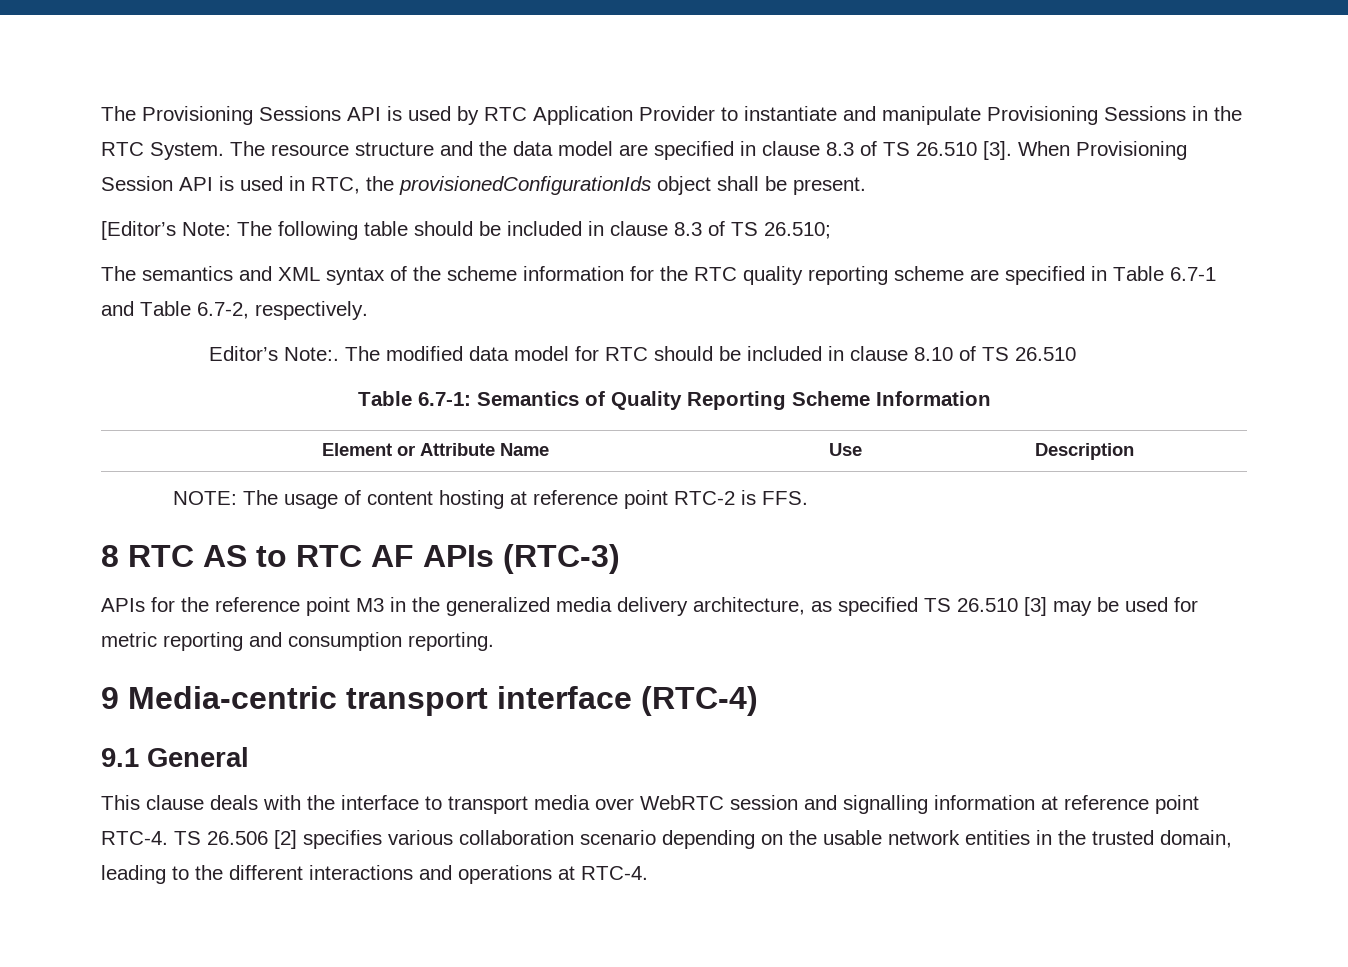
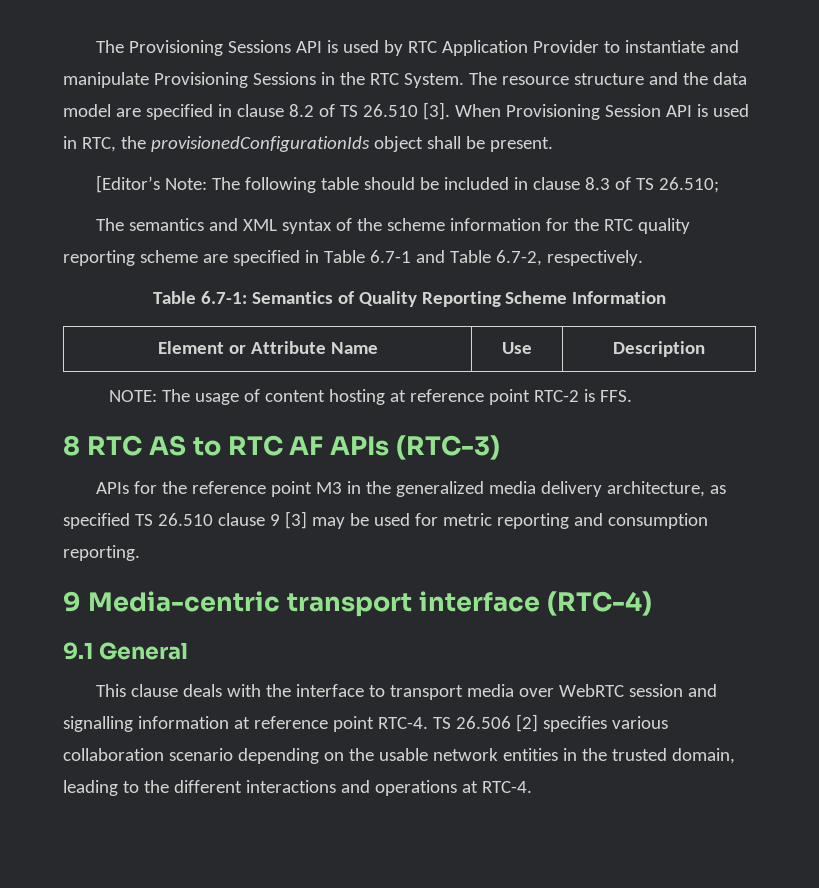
- The resource structure and the data model are specified in clause 8.3 of TS 26.510 [3].
+ The resource structure and the data model are specified in clause 8.2 of TS 26.510 [3].
- Editor’s Note:. The modified data model for RTC should be included in clause 8.10 of TS 26.510
- APIs for the reference point M3 in the generalized media delivery architecture, as specified TS 26.510 [3] may be used for metric reporting and consumption reporting.
+ APIs for the reference point M3 in the generalized media delivery architecture, as specified TS 26.510 clause 9 [3] may be used for metric reporting and consumption reporting.

